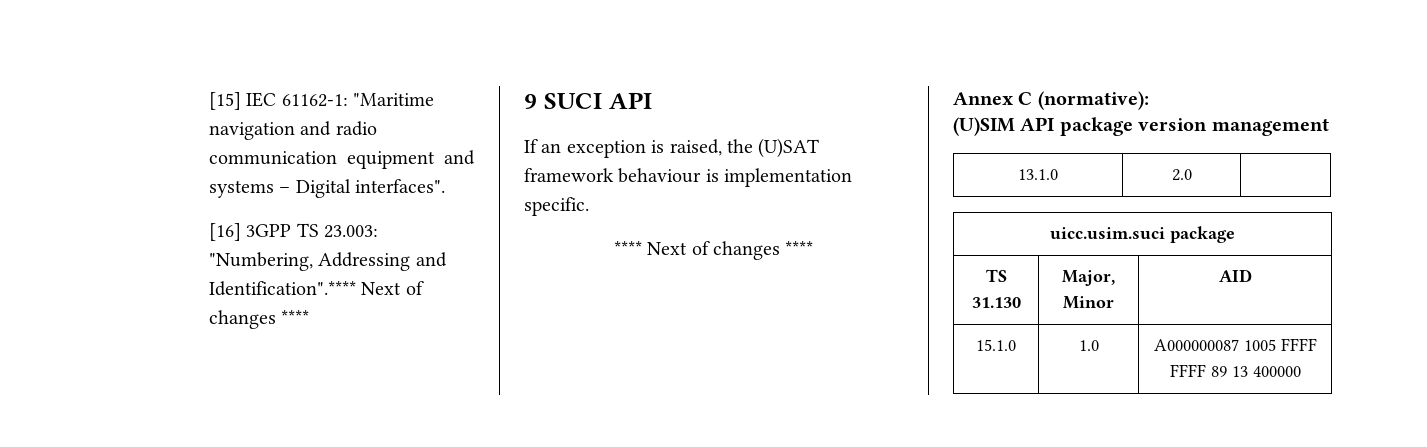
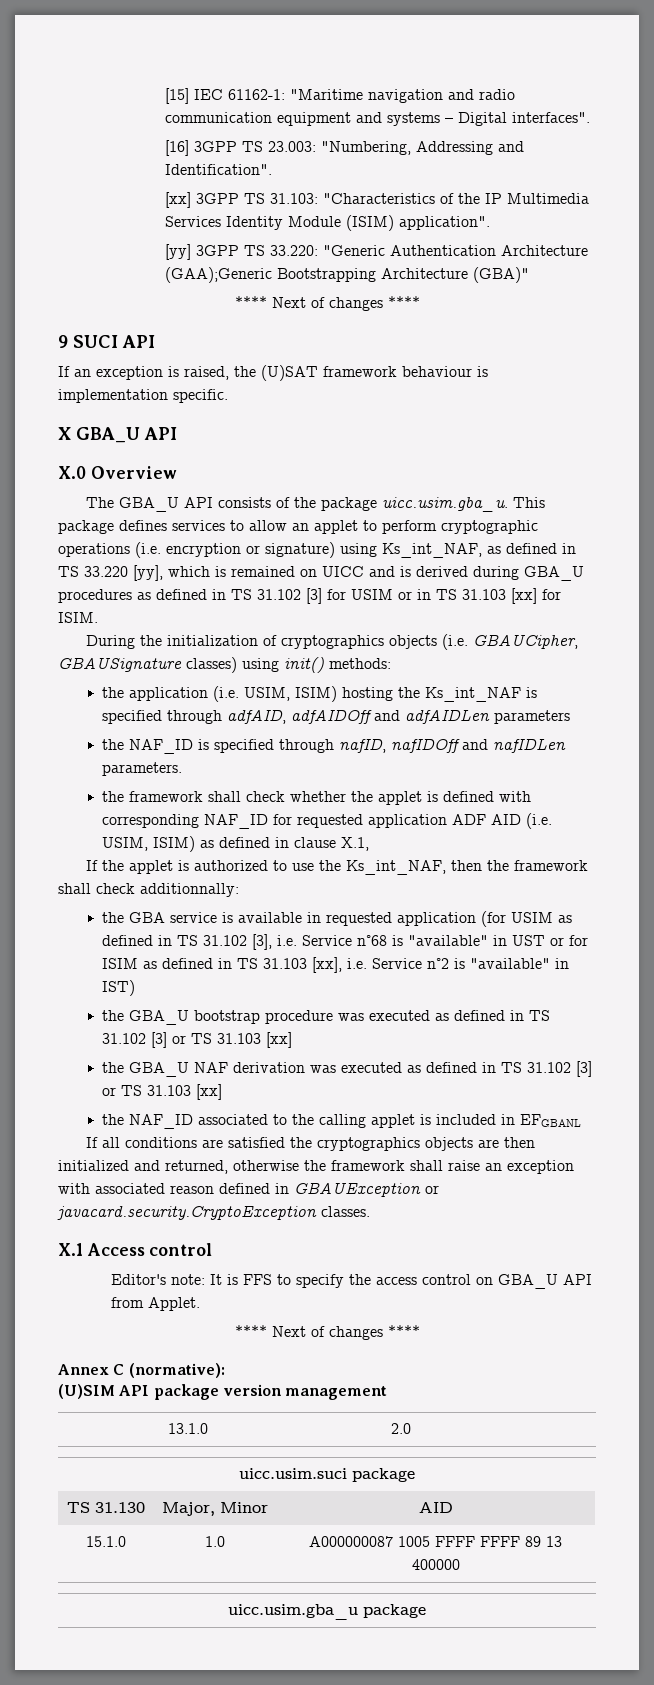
- [16] 3GPP TS 23.003: "Numbering, Addressing and Identification".**** Next of changes ****
+ [16] 3GPP TS 23.003: "Numbering, Addressing and Identification".
+ [xx] 3GPP TS 31.103: "Characteristics of the IP Multimedia Services Identity Module (ISIM) application".
+ [yy] 3GPP TS 33.220: "Generic Authentication Architecture (GAA);Generic Bootstrapping Architecture (GBA)"
+ **** Next of changes ****
+ X GBA_U API
+ X.0 Overview
+ The GBA_U API consists of the package uicc.usim.gba_u. This package defines services to allow an applet to perform cryptographic operations (i.e. encryption or signature) using Ks_int_NAF, as defined in TS 33.220 [yy], which is remained on UICC and is derived during GBA_U procedures as defined in TS 31.102 [3] for USIM or in TS 31.103 [xx] for ISIM.
+ During the initialization of cryptographics objects (i.e. GBAUCipher, GBAUSignature classes) using init() methods:
+ the application (i.e. USIM, ISIM) hosting the Ks_int_NAF is specified through adfAID, adfAIDOff and adfAIDLen parameters
+ the NAF_ID is specified through nafID, nafIDOff and nafIDLen parameters.
+ the framework shall check whether the applet is defined with corresponding NAF_ID for requested application ADF AID (i.e. USIM, ISIM) as defined in clause X.1,
+ If the applet is authorized to use the Ks_int_NAF, then the framework shall check additionnally:
+ the GBA service is available in requested application (for USIM as defined in TS 31.102 [3], i.e. Service n°68 is "available" in UST or for ISIM as defined in TS 31.103 [xx], i.e. Service n°2 is "available" in IST)
+ the GBA_U bootstrap procedure was executed as defined in TS 31.102 [3] or TS 31.103 [xx]
+ the GBA_U NAF derivation was executed as defined in TS 31.102 [3] or TS 31.103 [xx]
+ the NAF_ID associated to the calling applet is included in EFGBANL
+ If all conditions are satisfied the cryptographics objects are then initialized and returned, otherwise the framework shall raise an exception with associated reason defined in GBAUException or javacard.security.CryptoException classes.
+ X.1 Access control
+ Editor's note: It is FFS to specify the access control on GBA_U API from Applet.
+ uicc.usim.gba_u package

